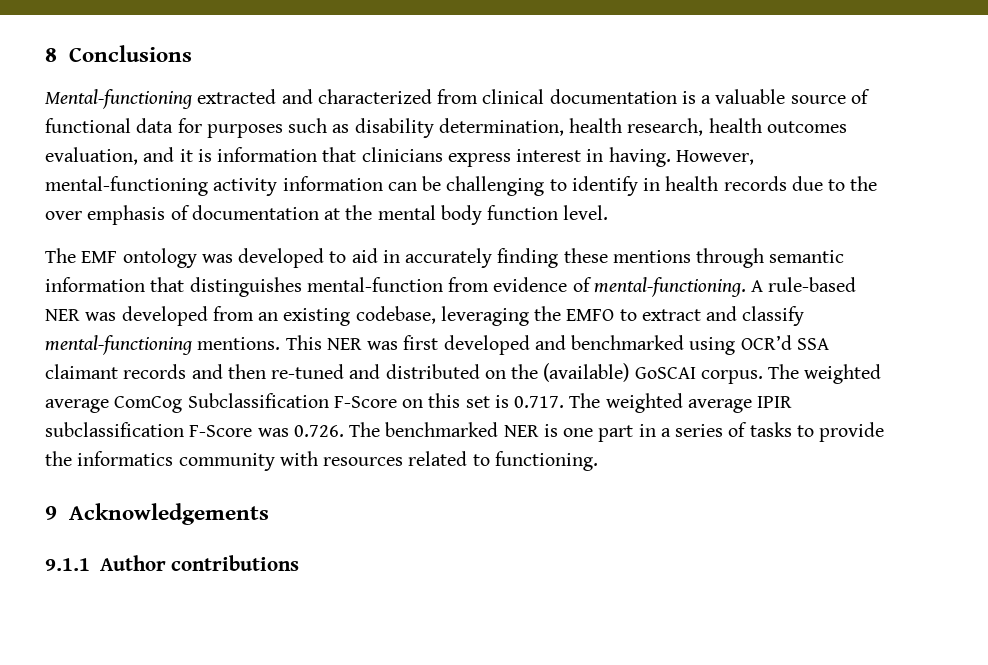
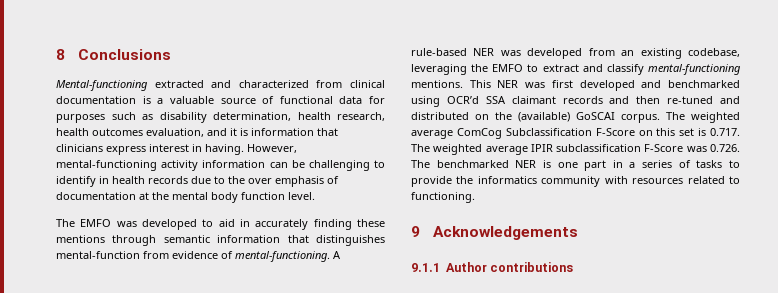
- The EMF ontology was developed to aid in accurately finding these mentions through semantic information that distinguishes mental-function from evidence of mental-functioning.
+ The EMFO was developed to aid in accurately finding these mentions through semantic information that distinguishes mental-function from evidence of mental-functioning.

